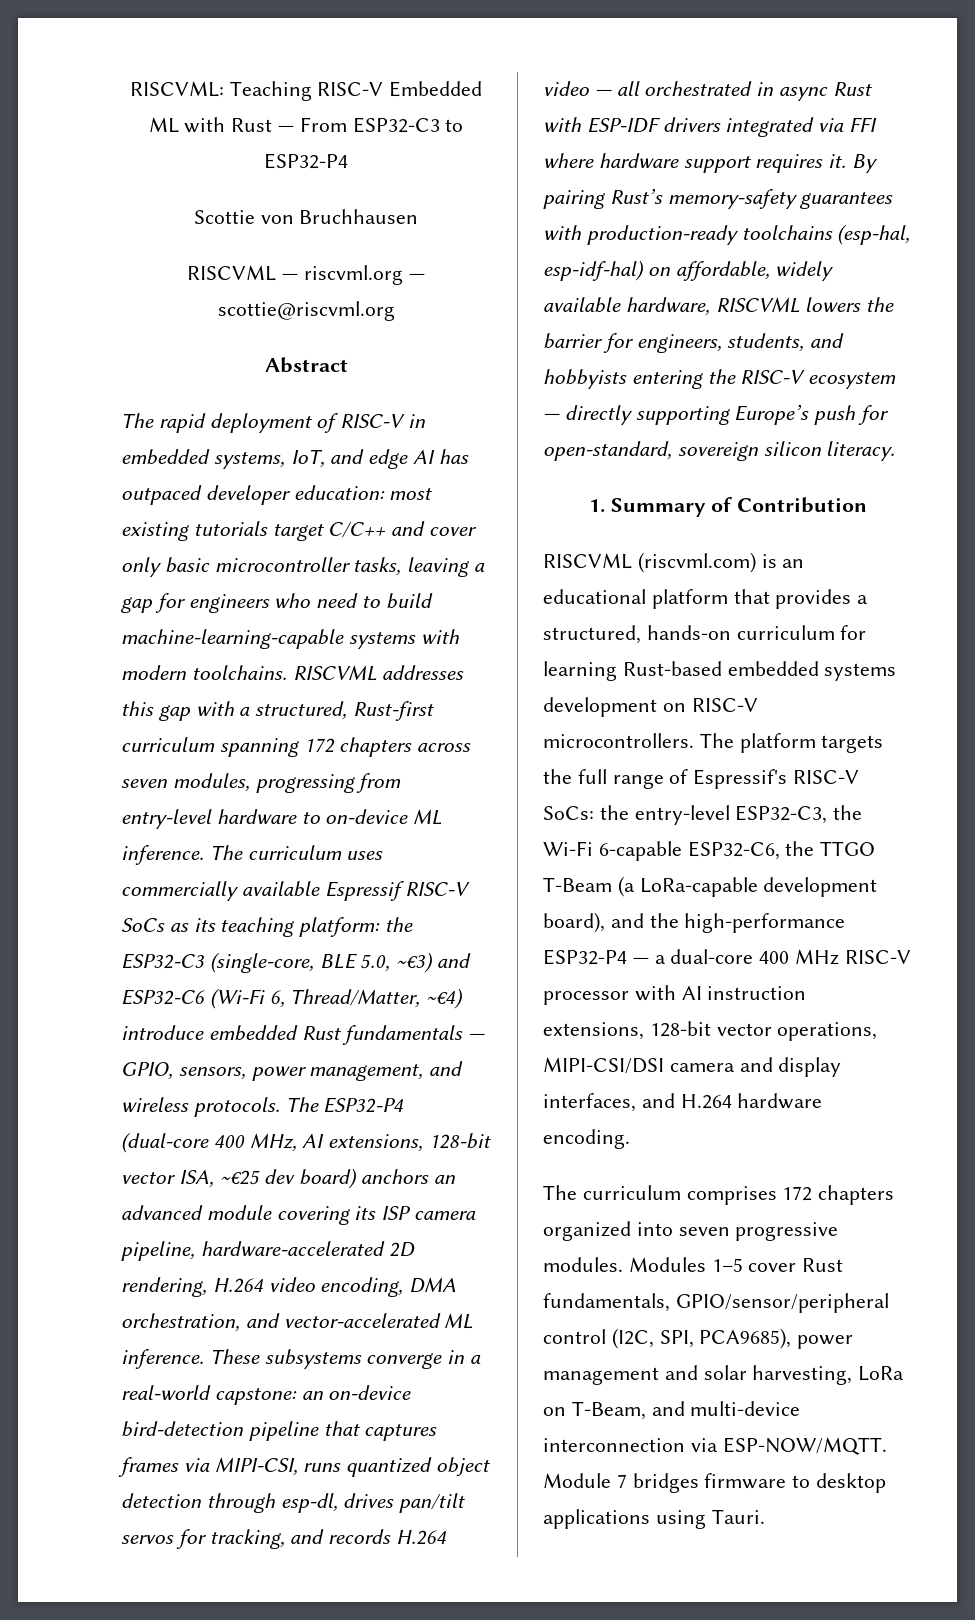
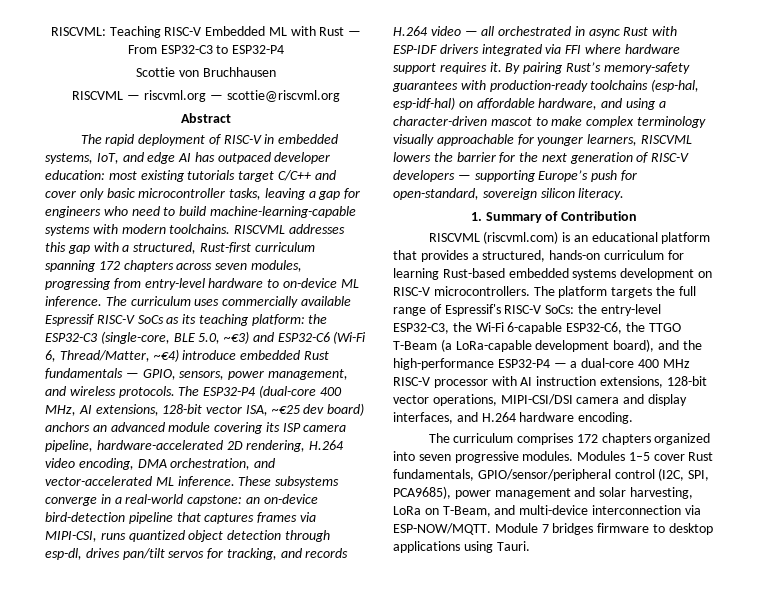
- By pairing Rust’s memory-safety guarantees with production-ready toolchains (esp-hal, esp-idf-hal) on affordable, widely available hardware, RISCVML lowers the barrier for engineers, students, and hobbyists entering the RISC-V ecosystem — directly supporting Europe’s push for open-standard, sovereign silicon literacy.
+ By pairing Rust’s memory-safety guarantees with production-ready toolchains (esp-hal, esp-idf-hal) on affordable hardware, and using a character-driven mascot to make complex terminology visually approachable for younger learners, RISCVML lowers the barrier for the next generation of RISC-V developers — supporting Europe’s push for open-standard, sovereign silicon literacy.

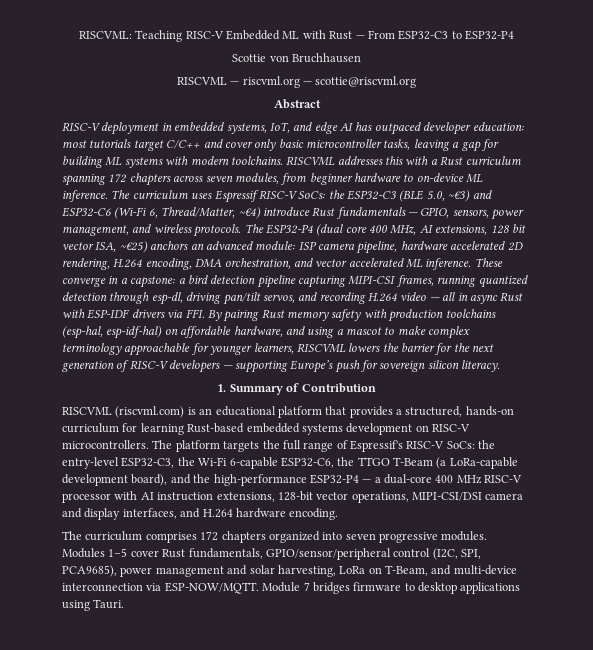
- The rapid deployment of RISC-V in embedded systems, IoT, and edge AI has outpaced developer education: most existing tutorials target C/C++ and cover only basic microcontroller tasks, leaving a gap for engineers who need to build machine-learning-capable systems with modern toolchains.
+ RISC-V deployment in embedded systems, IoT, and edge AI has outpaced developer education: most tutorials target C/C++ and cover only basic microcontroller tasks, leaving a gap for building ML systems with modern toolchains.
- RISCVML addresses this gap with a structured, Rust-first curriculum spanning 172 chapters across seven modules, progressing from entry-level hardware to on-device ML inference.
+ RISCVML addresses this with a Rust curriculum spanning 172 chapters across seven modules, from beginner hardware to on-device ML inference.
- The curriculum uses commercially available Espressif RISC-V SoCs as its teaching platform: the ESP32-C3 (single-core, BLE 5.0, ~€3) and ESP32-C6 (Wi-Fi 6, Thread/Matter, ~€4) introduce embedded Rust fundamentals — GPIO, sensors, power management, and wireless protocols.
+ The curriculum uses Espressif RISC-V SoCs: the ESP32-C3 (BLE 5.0, ~€3) and ESP32-C6 (Wi-Fi 6, Thread/Matter, ~€4) introduce Rust fundamentals — GPIO, sensors, power management, and wireless protocols.
- The ESP32-P4 (dual-core 400 MHz, AI extensions, 128-bit vector ISA, ~€25 dev board) anchors an advanced module covering its ISP camera pipeline, hardware-accelerated 2D rendering, H.264 video encoding, DMA orchestration, and vector-accelerated ML inference.
+ The ESP32-P4 (dual core 400 MHz, AI extensions, 128 bit vector ISA, ~€25) anchors an advanced module: ISP camera pipeline, hardware accelerated 2D rendering, H.264 encoding, DMA orchestration, and vector accelerated ML inference.
- These subsystems converge in a real-world capstone: an on-device bird-detection pipeline that captures frames via MIPI-CSI, runs quantized object detection through esp-dl, drives pan/tilt servos for tracking, and records H.264 video — all orchestrated in async Rust with ESP-IDF drivers integrated via FFI where hardware support requires it. By pairing Rust’s memory-safety guarantees with production-ready toolchains (esp-hal, esp-idf-hal) on affordable hardware, and using a character-driven mascot to make complex terminology visually approachable for younger learners, RISCVML lowers the barrier for the next generation of RISC-V developers — supporting Europe’s push for open-standard, sovereign silicon literacy.
+ These converge in a capstone: a bird detection pipeline capturing MIPI-CSI frames, running quantized detection through esp-dl, driving pan/tilt servos, and recording H.264 video — all in async Rust with ESP-IDF drivers via FFI. By pairing Rust memory safety with production toolchains (esp-hal, esp-idf-hal) on affordable hardware, and using a mascot to make complex terminology approachable for younger learners, RISCVML lowers the barrier for the next generation of RISC-V developers — supporting Europe’s push for sovereign silicon literacy.

